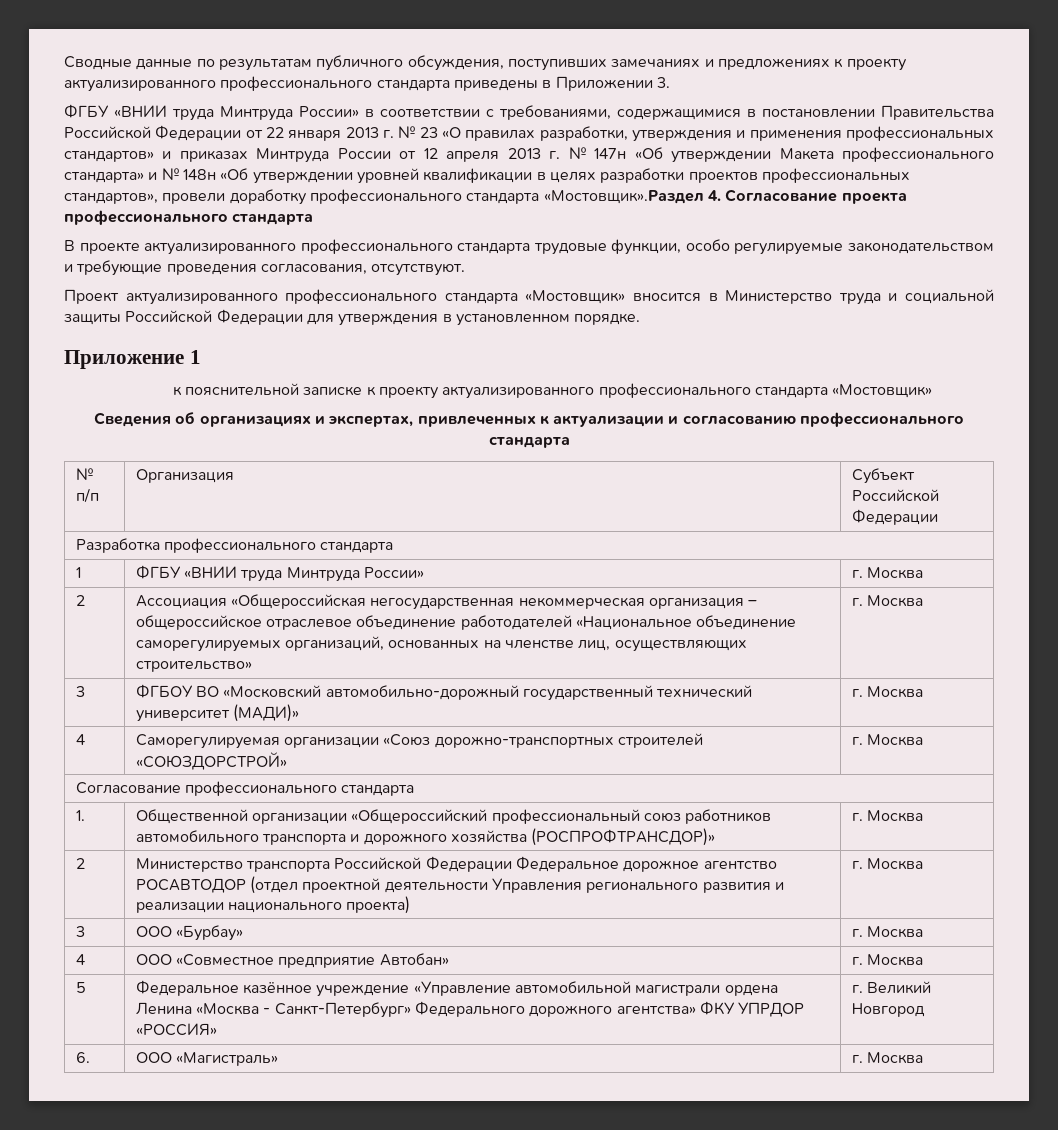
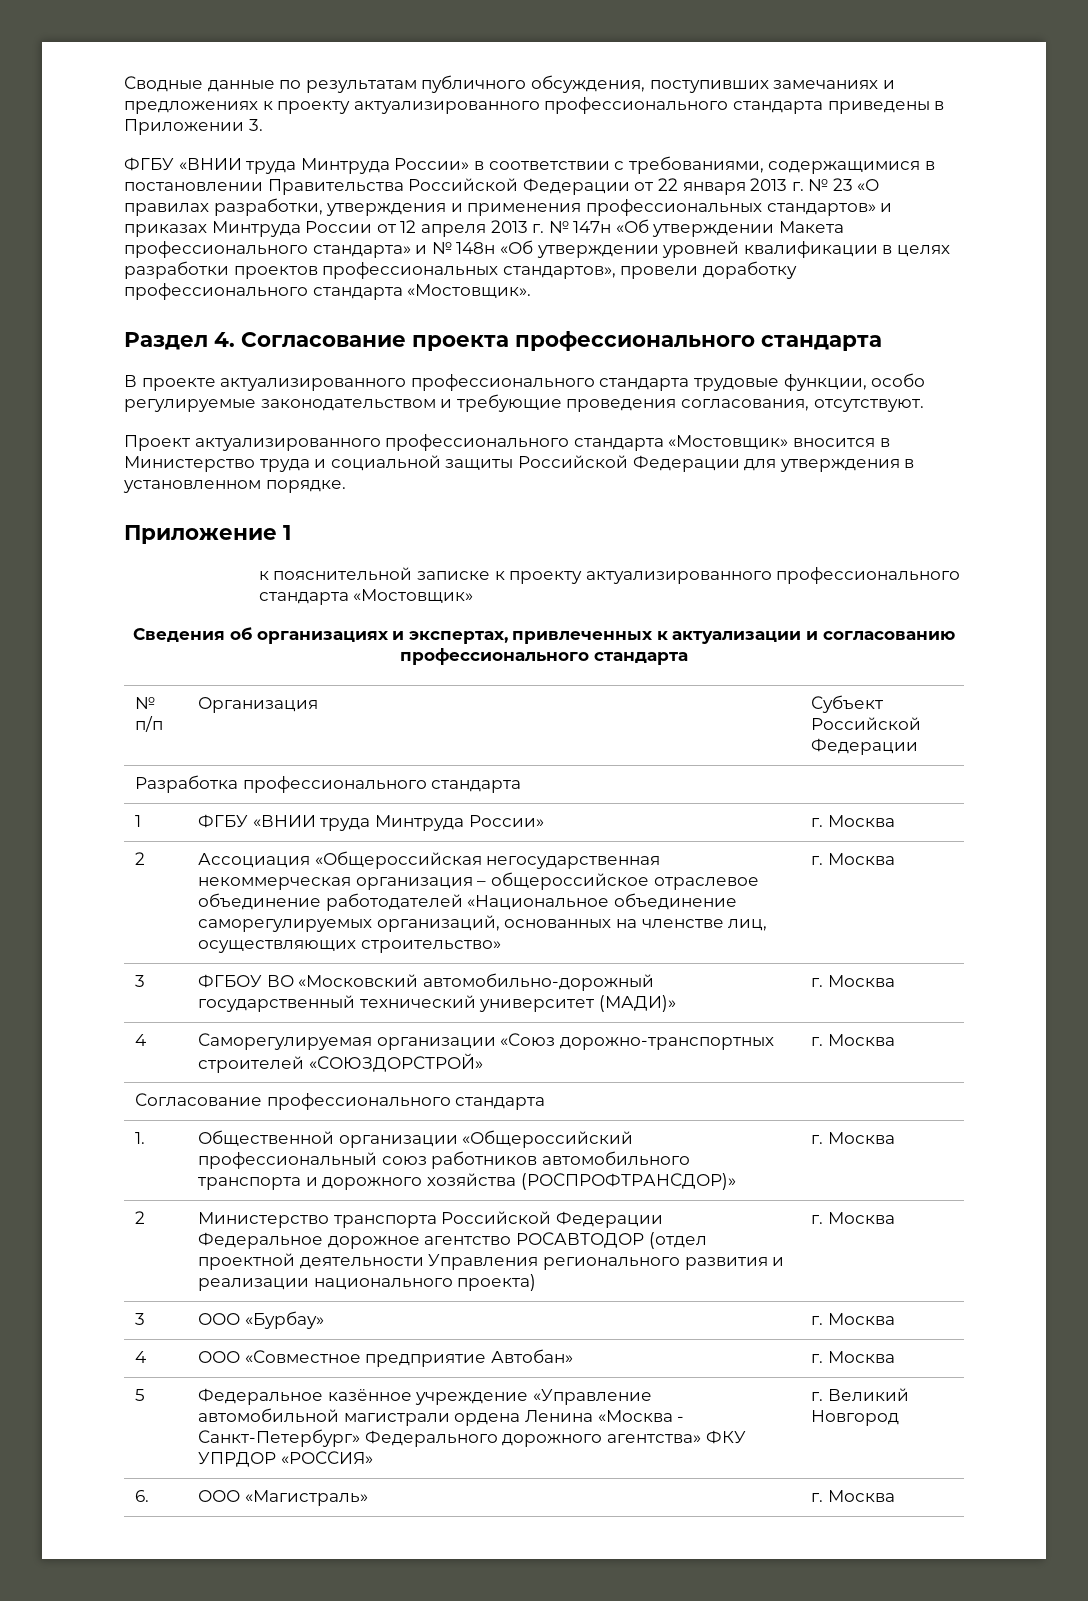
- ФГБУ «ВНИИ труда Минтруда России» в соответствии с требованиями, содержащимися в постановлении Правительства Российской Федерации от 22 января 2013 г. № 23 «О правилах разработки, утверждения и применения профессиональных стандартов» и приказах Минтруда России от 12 апреля 2013 г. № 147н «Об утверждении Макета профессионального стандарта» и № 148н «Об утверждении уровней квалификации в целях разработки проектов профессиональных стандартов», провели доработку профессионального стандарта «Мостовщик».Раздел 4. Согласование проекта профессионального стандарта
+ ФГБУ «ВНИИ труда Минтруда России» в соответствии с требованиями, содержащимися в постановлении Правительства Российской Федерации от 22 января 2013 г. № 23 «О правилах разработки, утверждения и применения профессиональных стандартов» и приказах Минтруда России от 12 апреля 2013 г. № 147н «Об утверждении Макета профессионального стандарта» и № 148н «Об утверждении уровней квалификации в целях разработки проектов профессиональных стандартов», провели доработку профессионального стандарта «Мостовщик».
+ Раздел 4. Согласование проекта профессионального стандарта

